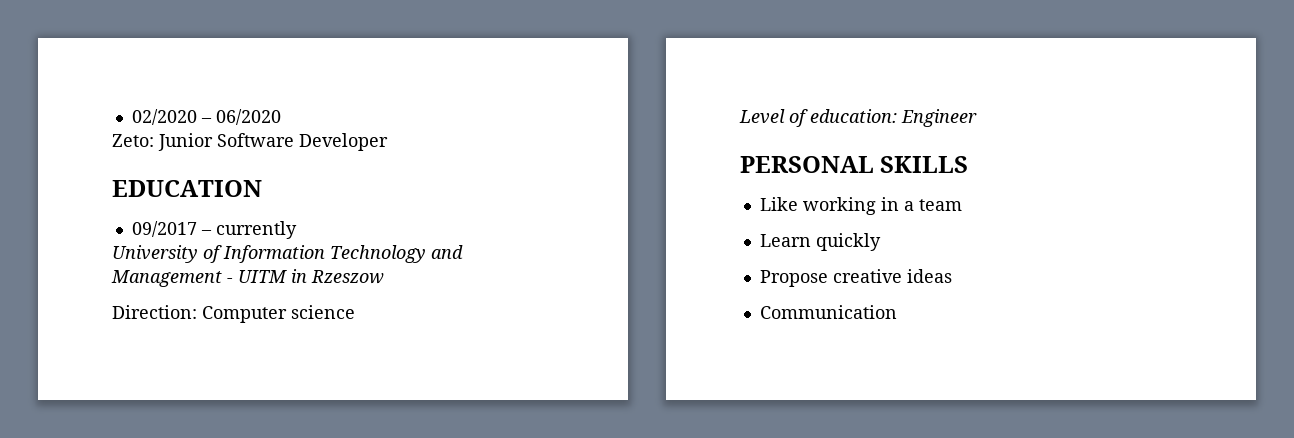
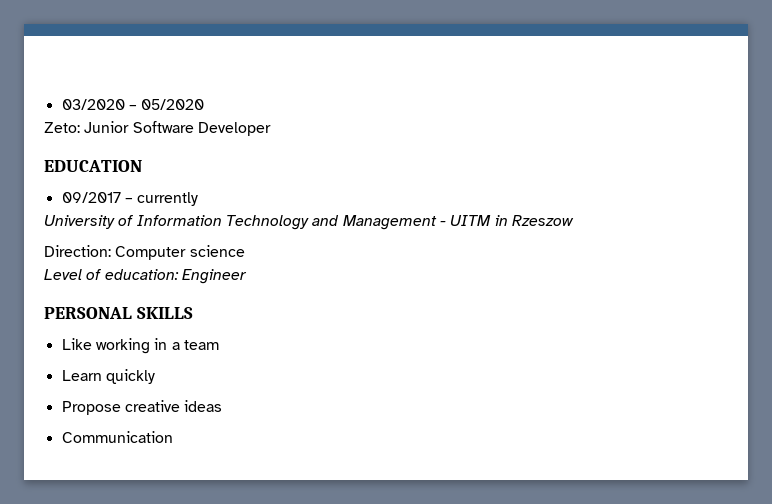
- 02/2020 – 06/2020
+ 03/2020 – 05/2020

